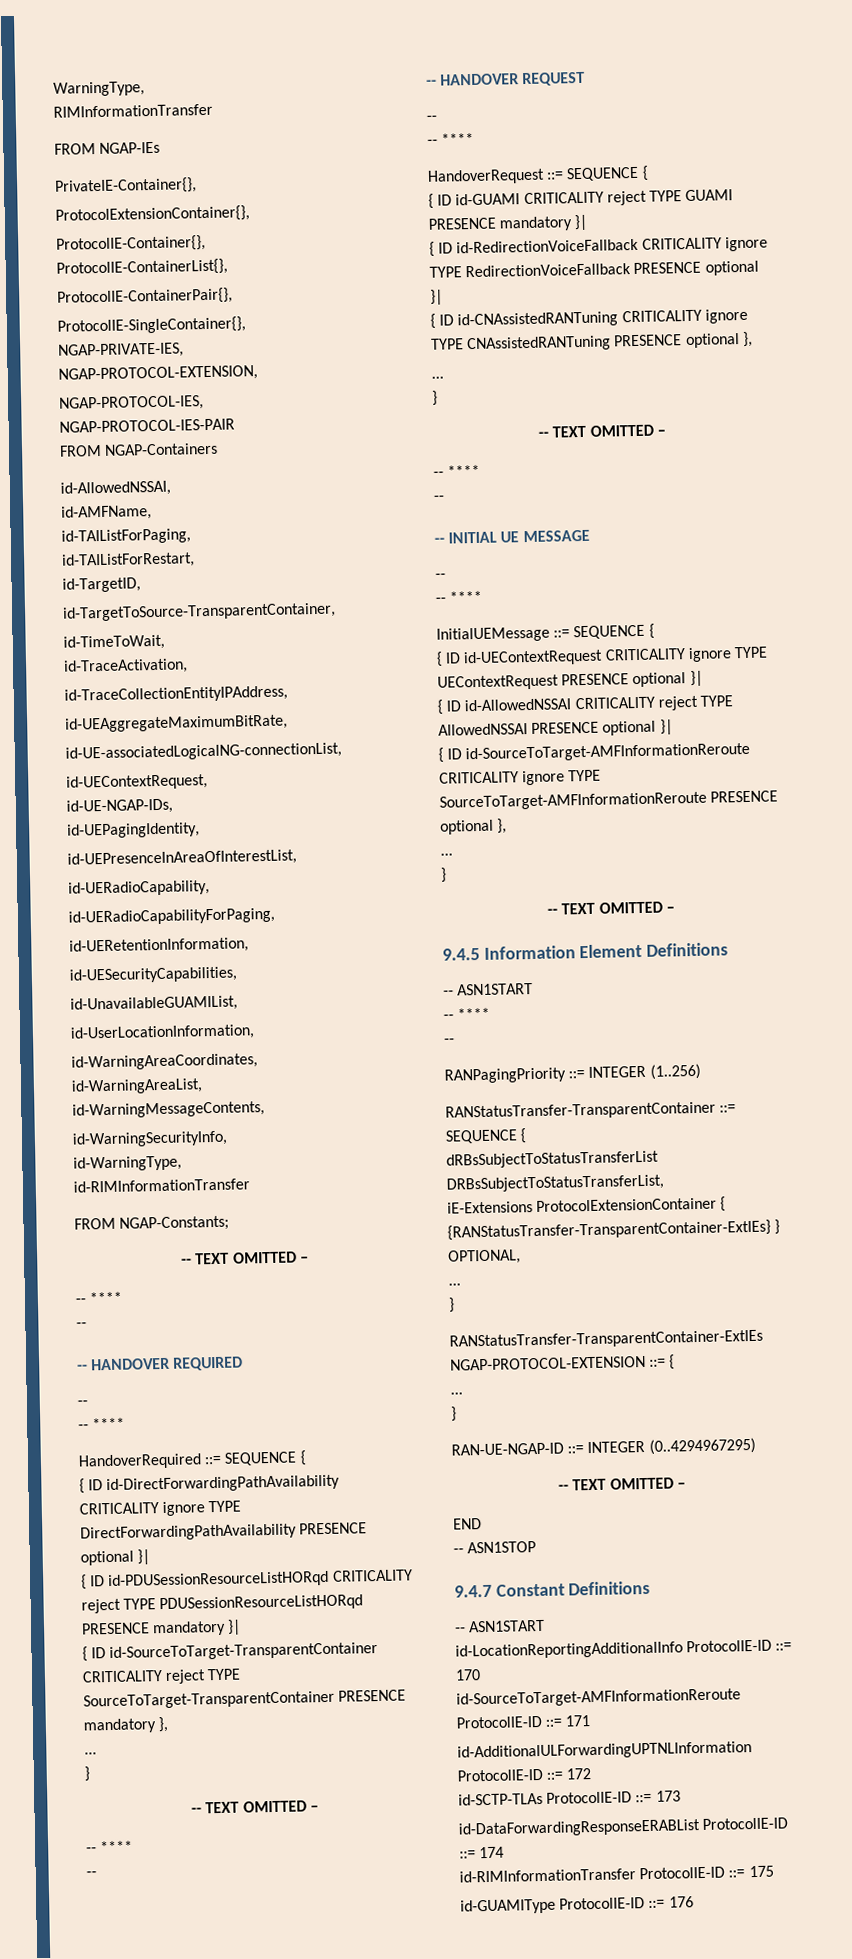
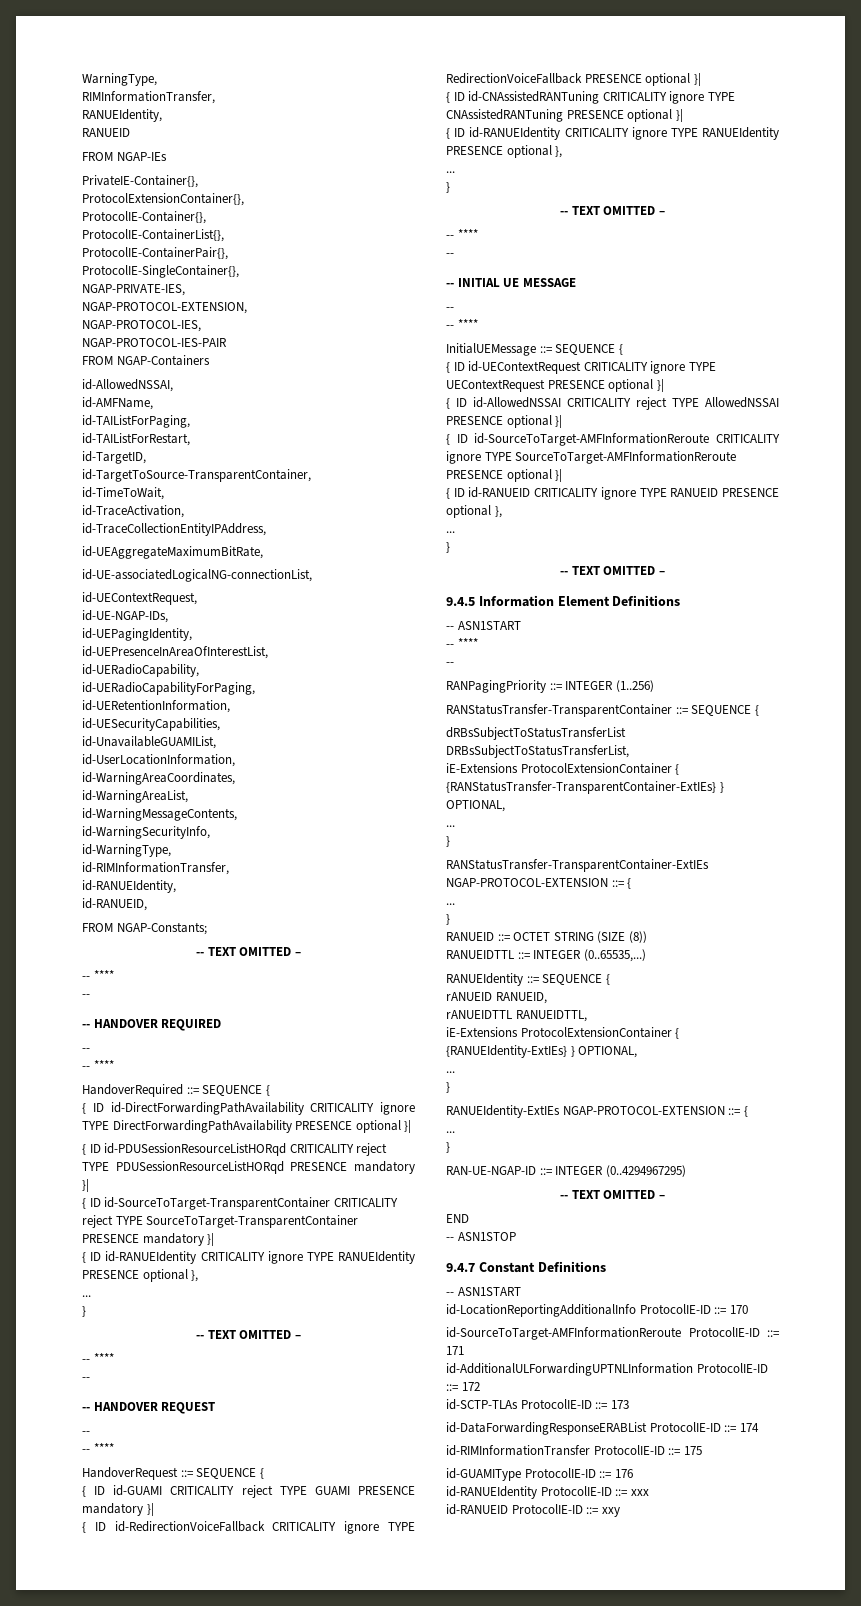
- RIMInformationTransfer
+ RIMInformationTransfer,
+ RANUEIdentity,
+ RANUEID
  id-WarningType,
- id-RIMInformationTransfer
+ id-RIMInformationTransfer,
+ id-RANUEIdentity,
+ id-RANUEID,
- { ID id-SourceToTarget-TransparentContainer CRITICALITY reject TYPE SourceToTarget-TransparentContainer PRESENCE mandatory },
+ { ID id-SourceToTarget-TransparentContainer CRITICALITY reject TYPE SourceToTarget-TransparentContainer PRESENCE mandatory }|
+ { ID id-RANUEIdentity CRITICALITY ignore TYPE RANUEIdentity PRESENCE optional },
- { ID id-CNAssistedRANTuning CRITICALITY ignore TYPE CNAssistedRANTuning PRESENCE optional },
+ { ID id-CNAssistedRANTuning CRITICALITY ignore TYPE CNAssistedRANTuning PRESENCE optional }|
+ { ID id-RANUEIdentity CRITICALITY ignore TYPE RANUEIdentity PRESENCE optional },
- { ID id-SourceToTarget-AMFInformationReroute CRITICALITY ignore TYPE SourceToTarget-AMFInformationReroute PRESENCE optional },
+ { ID id-SourceToTarget-AMFInformationReroute CRITICALITY ignore TYPE SourceToTarget-AMFInformationReroute PRESENCE optional }|
+ { ID id-RANUEID CRITICALITY ignore TYPE RANUEID PRESENCE optional },
+ RANUEID ::= OCTET STRING (SIZE (8))
+ RANUEIDTTL ::= INTEGER (0..65535,...)
+ RANUEIdentity ::= SEQUENCE {
+ rANUEID RANUEID,
+ rANUEIDTTL RANUEIDTTL,
+ iE-Extensions ProtocolExtensionContainer { {RANUEIdentity-ExtIEs} } OPTIONAL,
+ ...
+ }
+ RANUEIdentity-ExtIEs NGAP-PROTOCOL-EXTENSION ::= {
+ ...
+ }
+ id-RANUEIdentity ProtocolIE-ID ::= xxx
+ id-RANUEID ProtocolIE-ID ::= xxy

